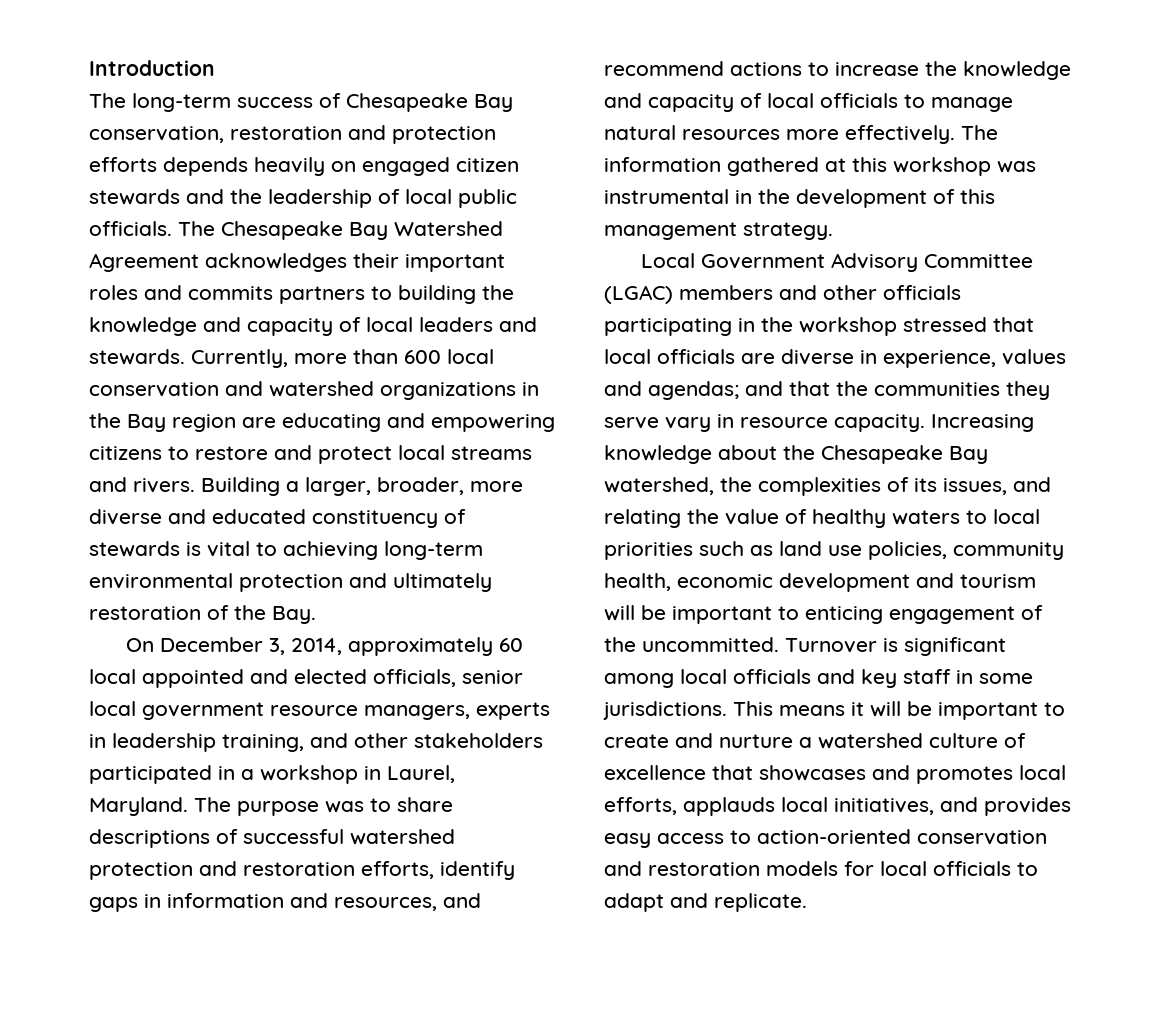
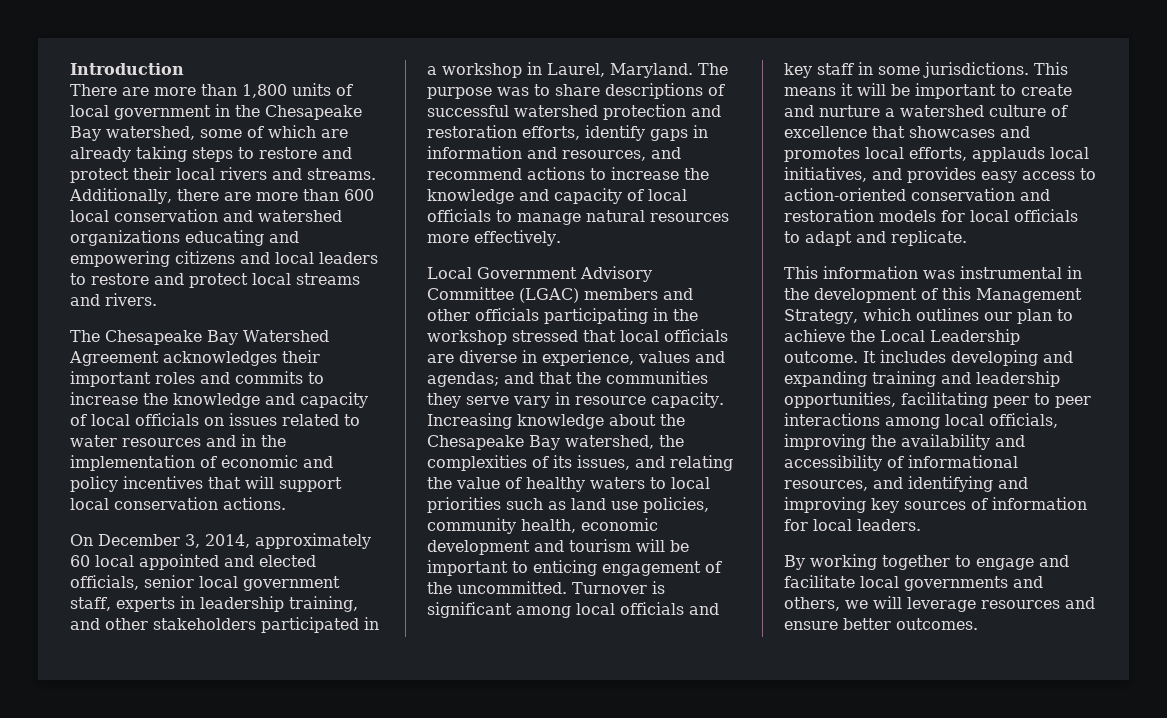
- The long-term success of Chesapeake Bay conservation, restoration and protection efforts depends heavily on engaged citizen stewards and the leadership of local public officials. The Chesapeake Bay Watershed Agreement acknowledges their important roles and commits partners to building the knowledge and capacity of local leaders and stewards. Currently, more than 600 local conservation and watershed organizations in the Bay region are educating and empowering citizens to restore and protect local streams and rivers. Building a larger, broader, more diverse and educated constituency of stewards is vital to achieving long-term environmental protection and ultimately restoration of the Bay.
+ There are more than 1,800 units of local government in the Chesapeake Bay watershed, some of which are already taking steps to restore and protect their local rivers and streams. Additionally, there are more than 600 local conservation and watershed organizations educating and empowering citizens and local leaders to restore and protect local streams and rivers.
+ The Chesapeake Bay Watershed Agreement acknowledges their important roles and commits to increase the knowledge and capacity of local officials on issues related to water resources and in the implementation of economic and policy incentives that will support local conservation actions.
- On December 3, 2014, approximately 60 local appointed and elected officials, senior local government resource managers, experts in leadership training, and other stakeholders participated in a workshop in Laurel, Maryland.
+ On December 3, 2014, approximately 60 local appointed and elected officials, senior local government staff, experts in leadership training, and other stakeholders participated in a workshop in Laurel, Maryland.
- The information gathered at this workshop was instrumental in the development of this management strategy.
+ This information was instrumental in the development of this Management Strategy, which outlines our plan to achieve the Local Leadership outcome. It includes developing and expanding training and leadership opportunities, facilitating peer to peer interactions among local officials, improving the availability and accessibility of informational resources, and identifying and improving key sources of information for local leaders.
+ By working together to engage and facilitate local governments and others, we will leverage resources and ensure better outcomes.

